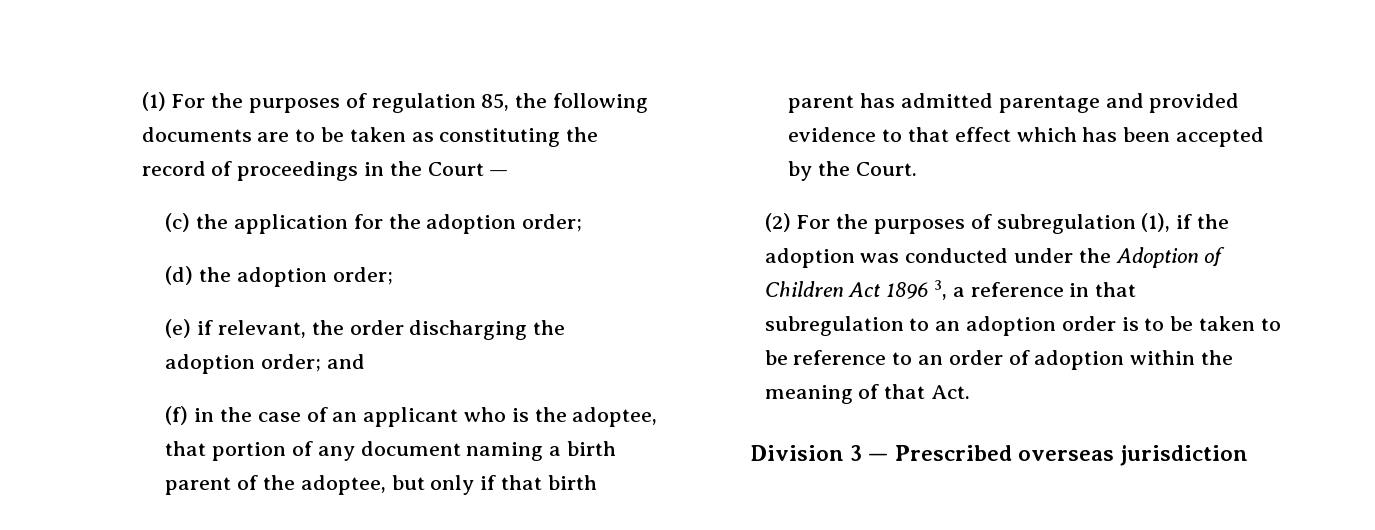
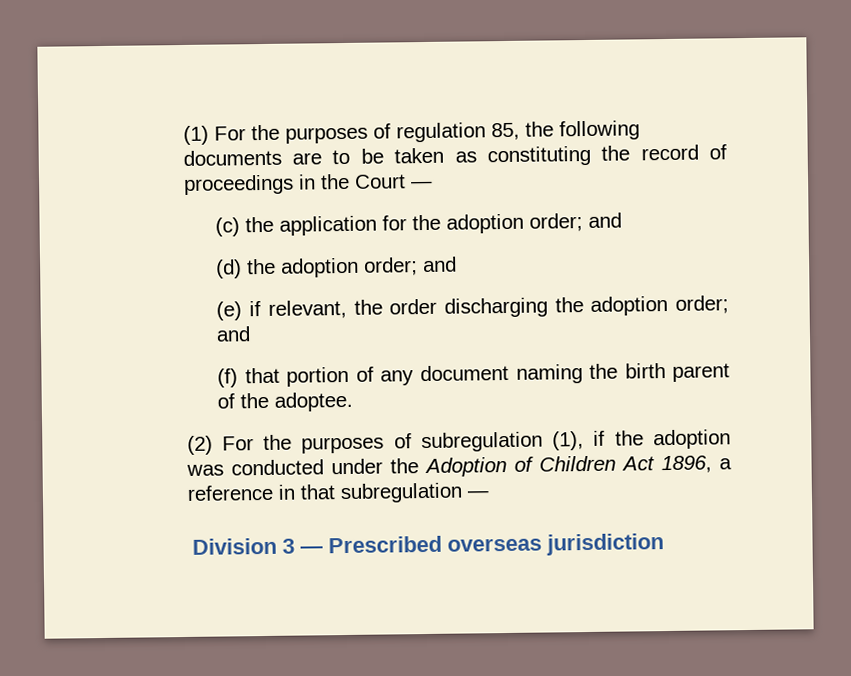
- (c) the application for the adoption order;
+ (c) the application for the adoption order; and
- (d) the adoption order;
+ (d) the adoption order; and
- (f) in the case of an applicant who is the adoptee, that portion of any document naming a birth parent of the adoptee, but only if that birth parent has admitted parentage and provided evidence to that effect which has been accepted by the Court.
+ (f) that portion of any document naming the birth parent of the adoptee.
- (2) For the purposes of subregulation (1), if the adoption was conducted under the Adoption of Children Act 1896 3, a reference in that subregulation to an adoption order is to be taken to be reference to an order of adoption within the meaning of that Act.
+ (2) For the purposes of subregulation (1), if the adoption was conducted under the Adoption of Children Act 1896, a reference in that subregulation —

